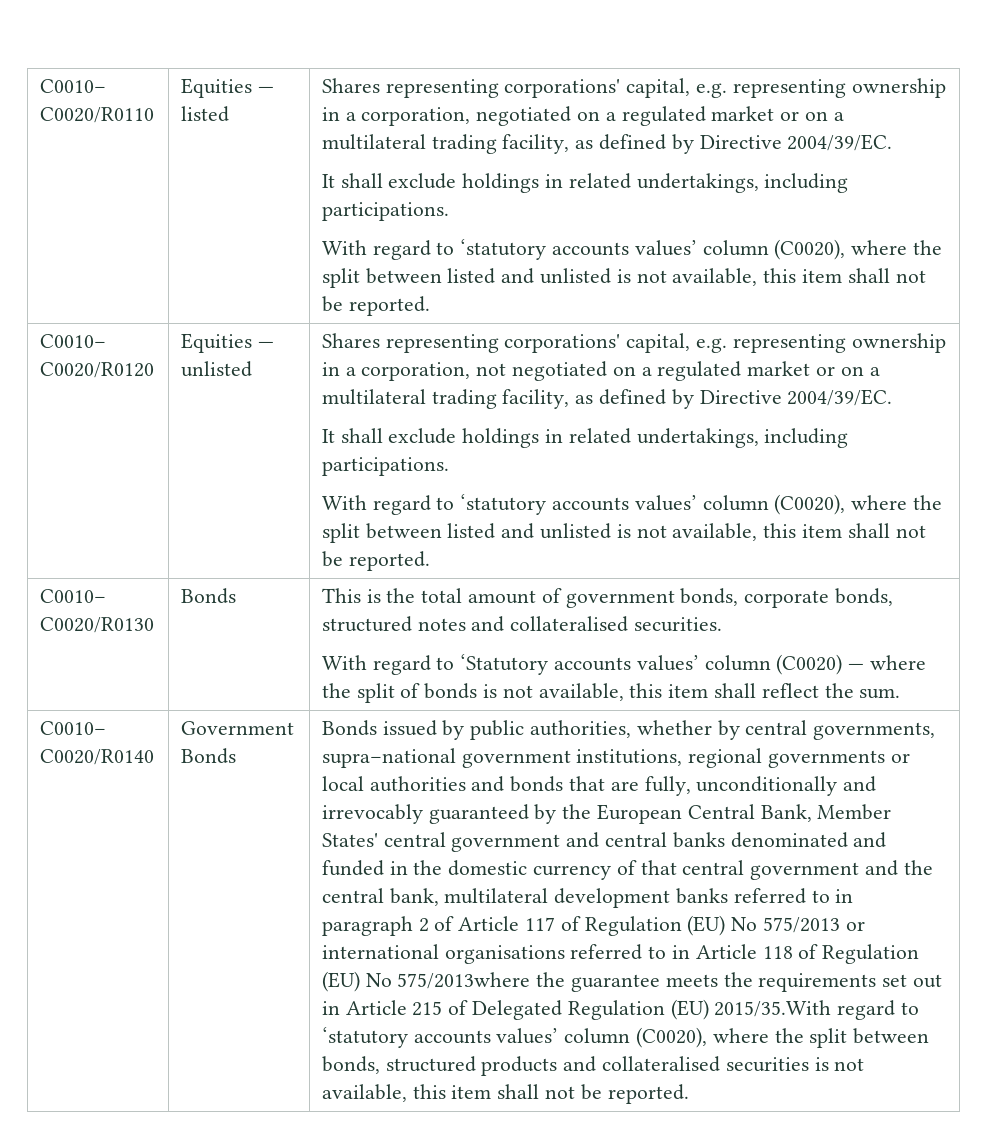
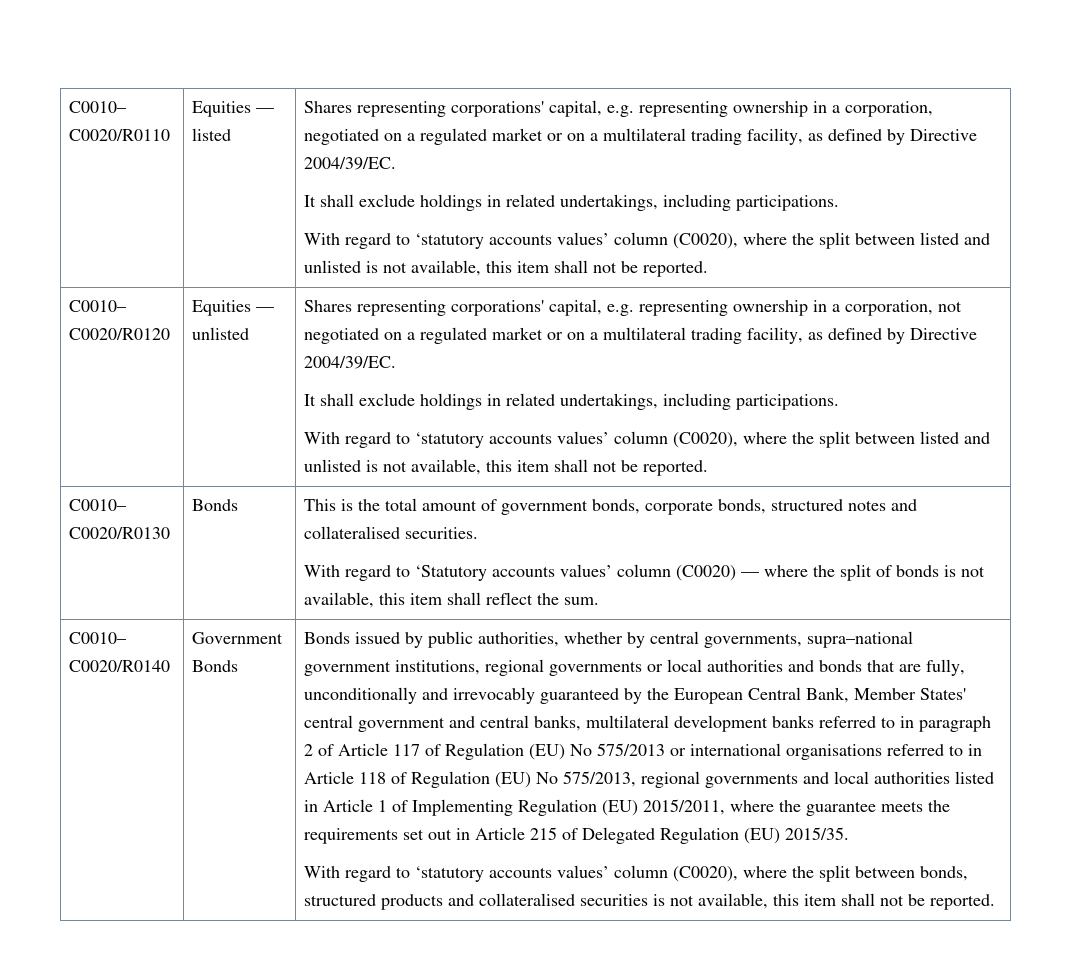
- Bonds issued by public authorities, whether by central governments, supra–national government institutions, regional governments or local authorities and bonds that are fully, unconditionally and irrevocably guaranteed by the European Central Bank, Member States' central government and central banks denominated and funded in the domestic currency of that central government and the central bank, multilateral development banks referred to in paragraph 2 of Article 117 of Regulation (EU) No 575/2013 or international organisations referred to in Article 118 of Regulation (EU) No 575/2013where the guarantee meets the requirements set out in Article 215 of Delegated Regulation (EU) 2015/35.With regard to ‘statutory accounts values’ column (C0020), where the split between bonds, structured products and collateralised securities is not available, this item shall not be reported.
+ Bonds issued by public authorities, whether by central governments, supra–national government institutions, regional governments or local authorities and bonds that are fully, unconditionally and irrevocably guaranteed by the European Central Bank, Member States' central government and central banks, multilateral development banks referred to in paragraph 2 of Article 117 of Regulation (EU) No 575/2013 or international organisations referred to in Article 118 of Regulation (EU) No 575/2013, regional governments and local authorities listed in Article 1 of Implementing Regulation (EU) 2015/2011, where the guarantee meets the requirements set out in Article 215 of Delegated Regulation (EU) 2015/35.
+ With regard to ‘statutory accounts values’ column (C0020), where the split between bonds, structured products and collateralised securities is not available, this item shall not be reported.

